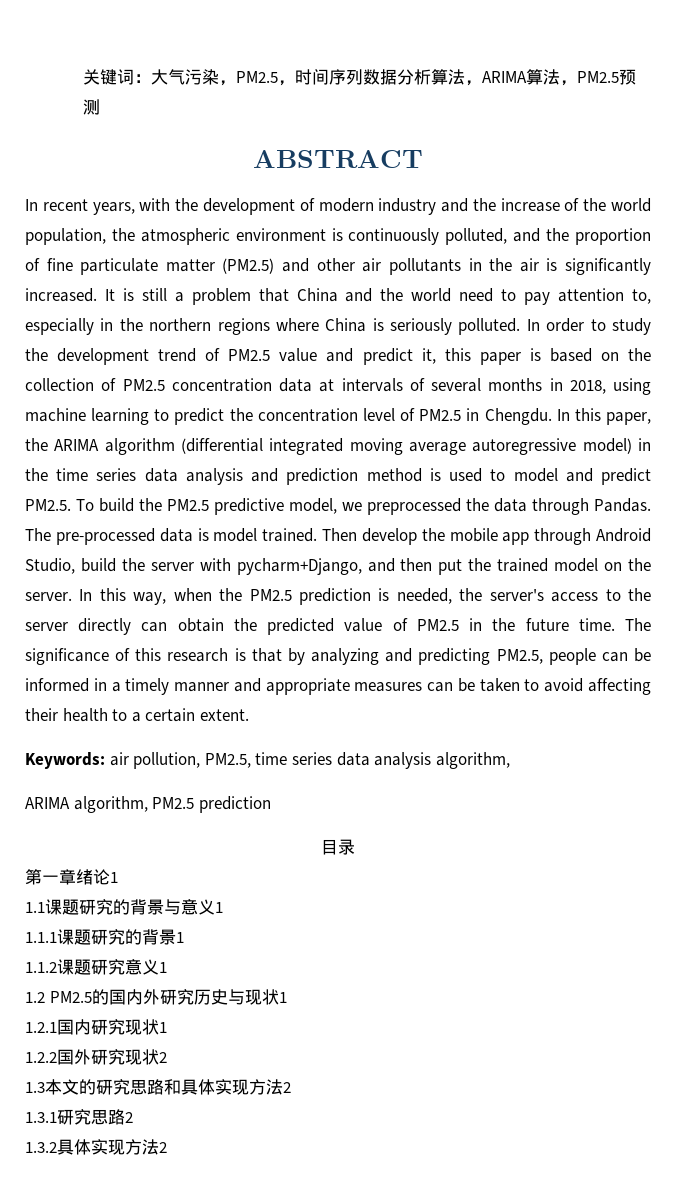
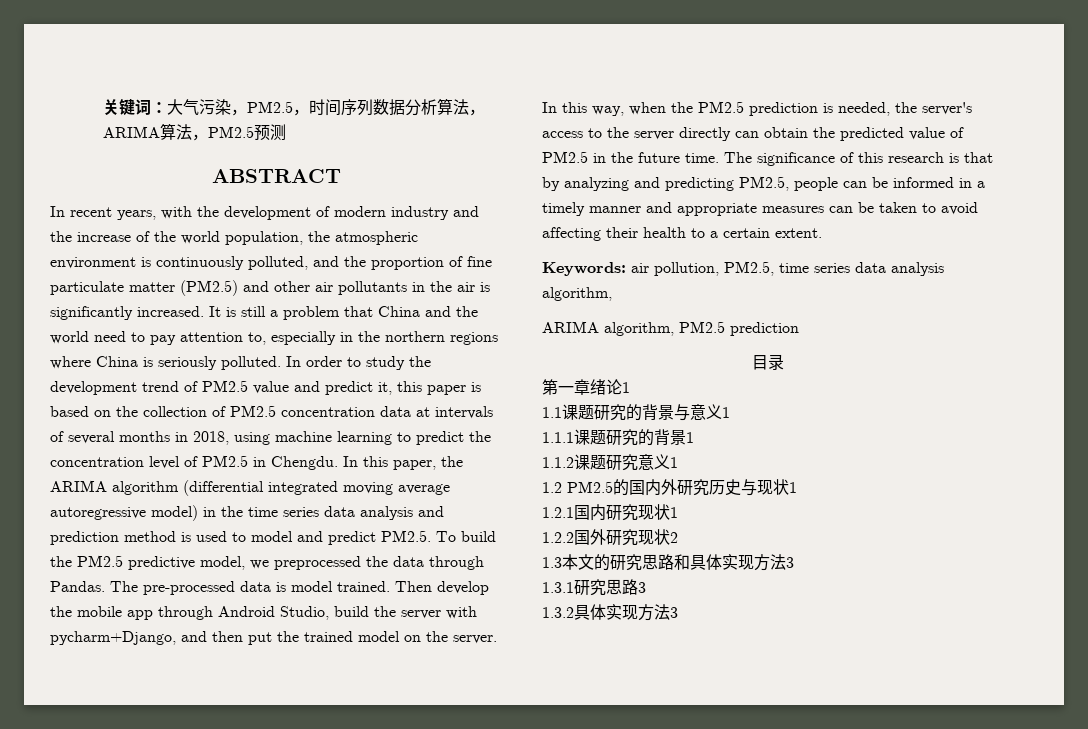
- 1.3本文的研究思路和具体实现方法2
+ 1.3本文的研究思路和具体实现方法3
- 1.3.1研究思路2
+ 1.3.1研究思路3
- 1.3.2具体实现方法2
+ 1.3.2具体实现方法3

